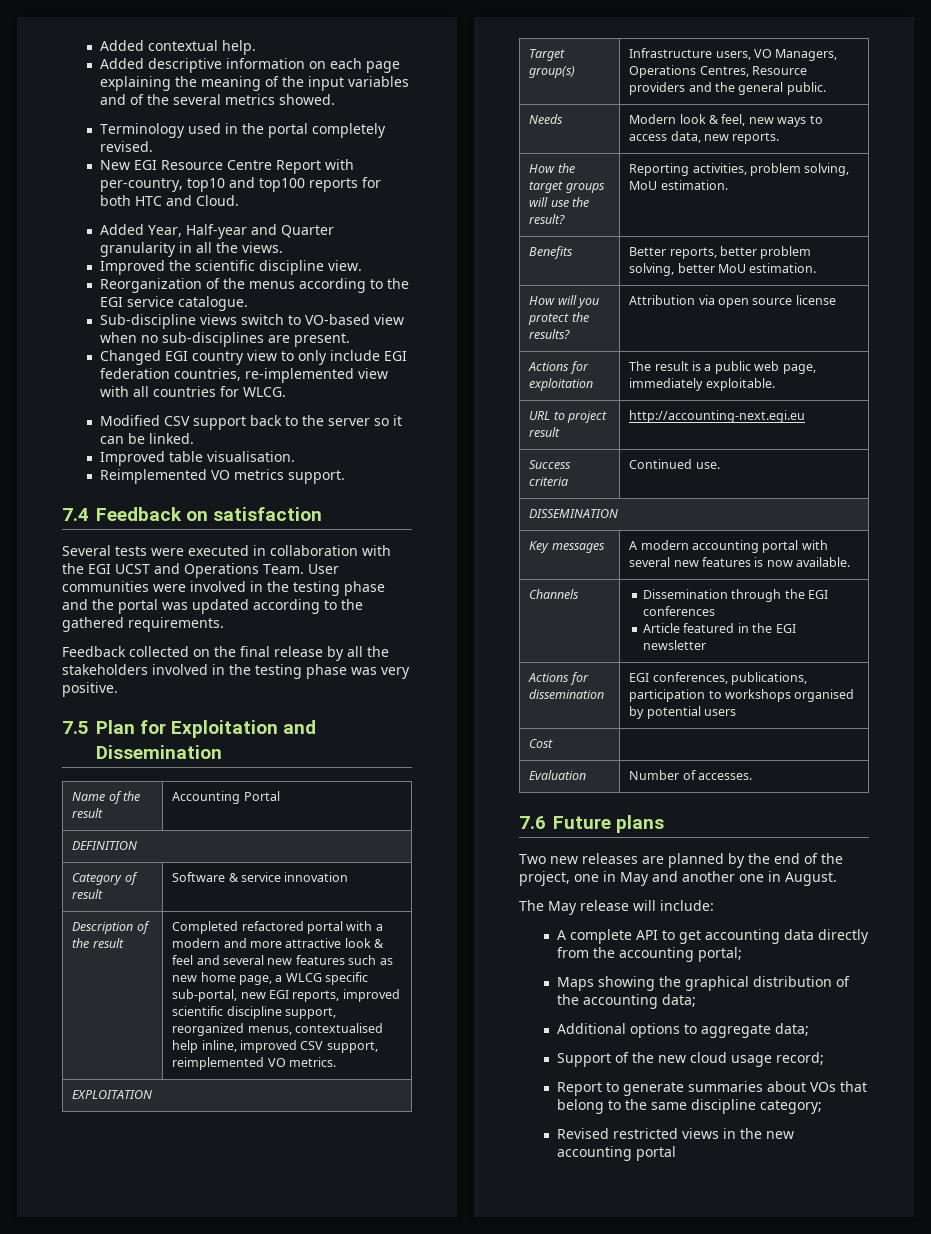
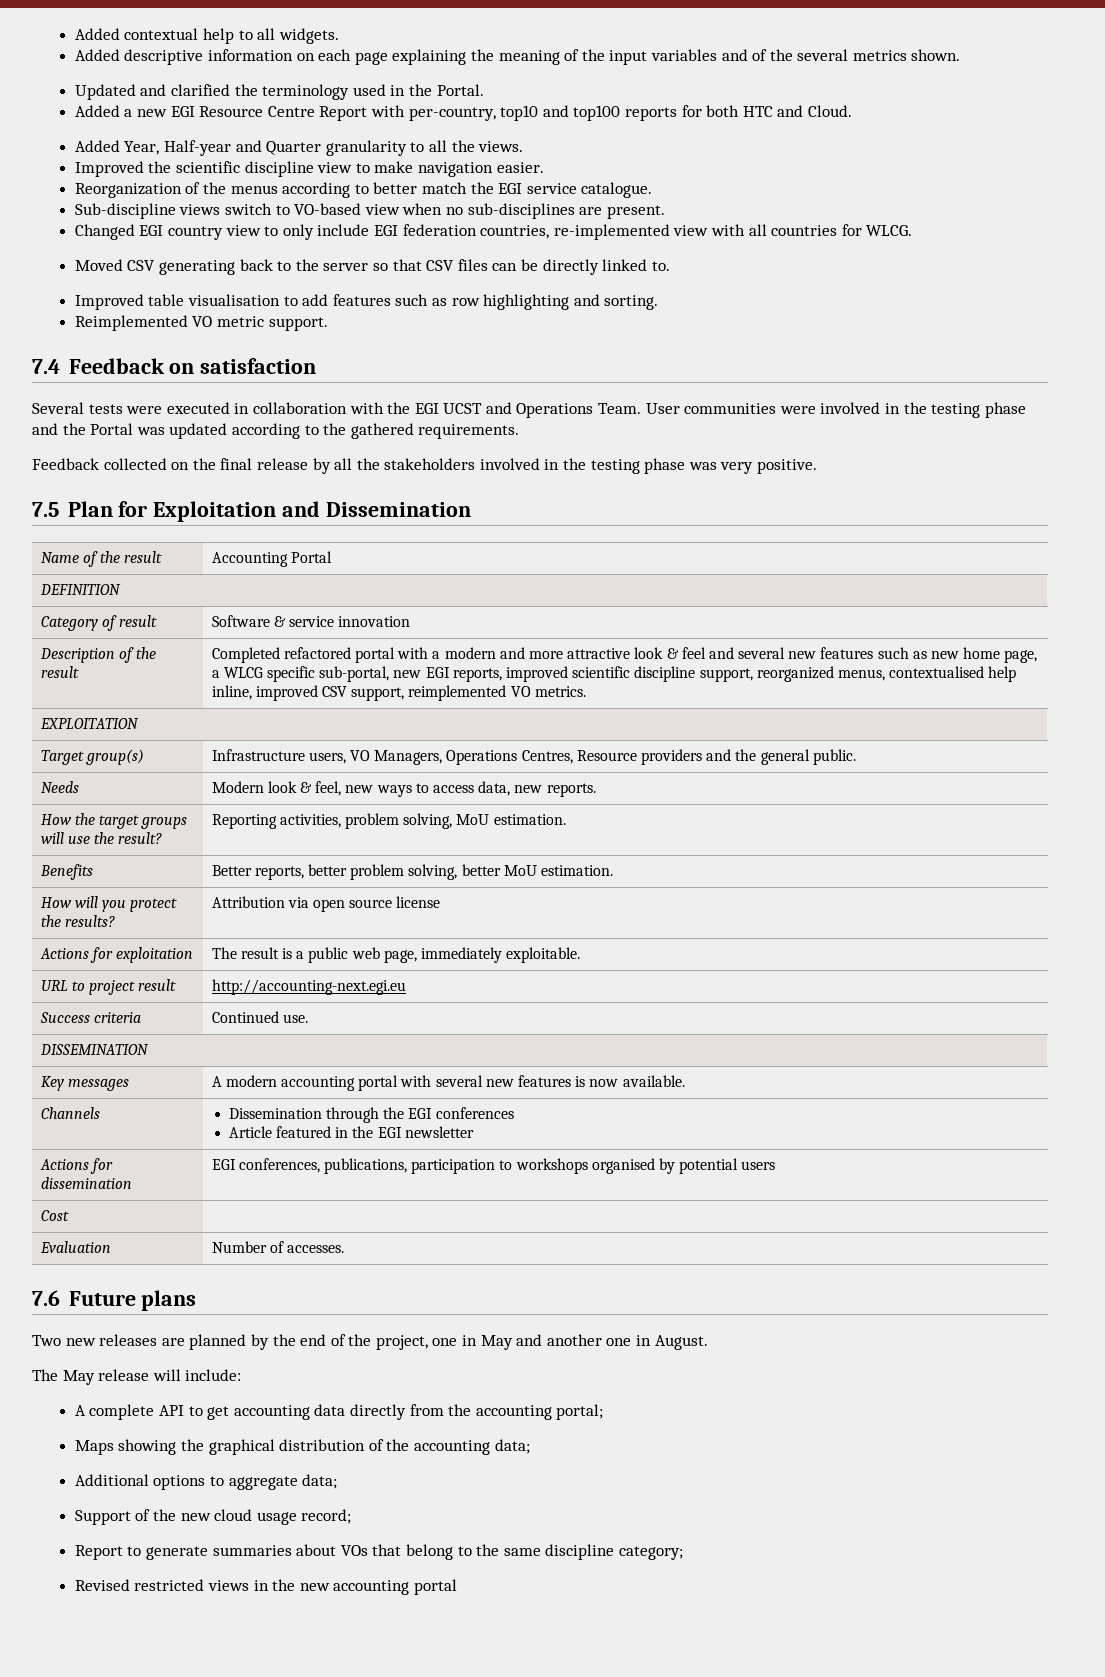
- Added contextual help.
+ Added contextual help to all widgets.
- Added descriptive information on each page explaining the meaning of the input variables and of the several metrics showed.
- Terminology used in the portal completely revised.
- New EGI Resource Centre Report with per-country, top10 and top100 reports for both HTC and Cloud.
+ Added descriptive information on each page explaining the meaning of the input variables and of the several metrics shown.
+ Updated and clarified the terminology used in the Portal.
+ Added a new EGI Resource Centre Report with per-country, top10 and top100 reports for both HTC and Cloud.
- Added Year, Half-year and Quarter granularity in all the views.
+ Added Year, Half-year and Quarter granularity to all the views.
- Improved the scientific discipline view.
+ Improved the scientific discipline view to make navigation easier.
- Reorganization of the menus according to the EGI service catalogue.
+ Reorganization of the menus according to better match the EGI service catalogue.
- Modified CSV support back to the server so it can be linked.
- Improved table visualisation.
+ Moved CSV generating back to the server so that CSV files can be directly linked to.
+ Improved table visualisation to add features such as row highlighting and sorting.
- Reimplemented VO metrics support.
+ Reimplemented VO metric support.
- User communities were involved in the testing phase and the portal was updated according to the gathered requirements.
+ User communities were involved in the testing phase and the Portal was updated according to the gathered requirements.

